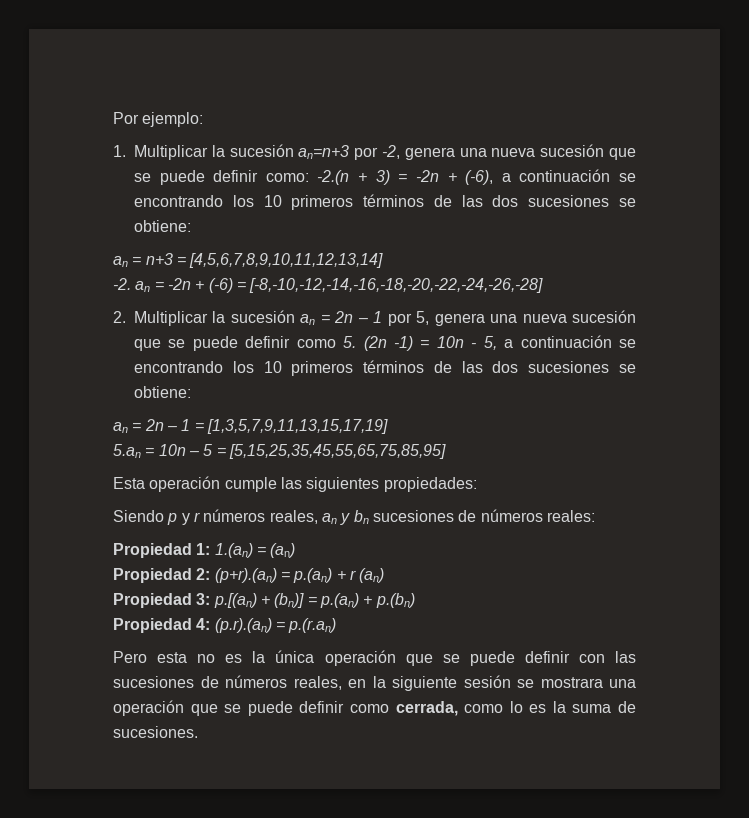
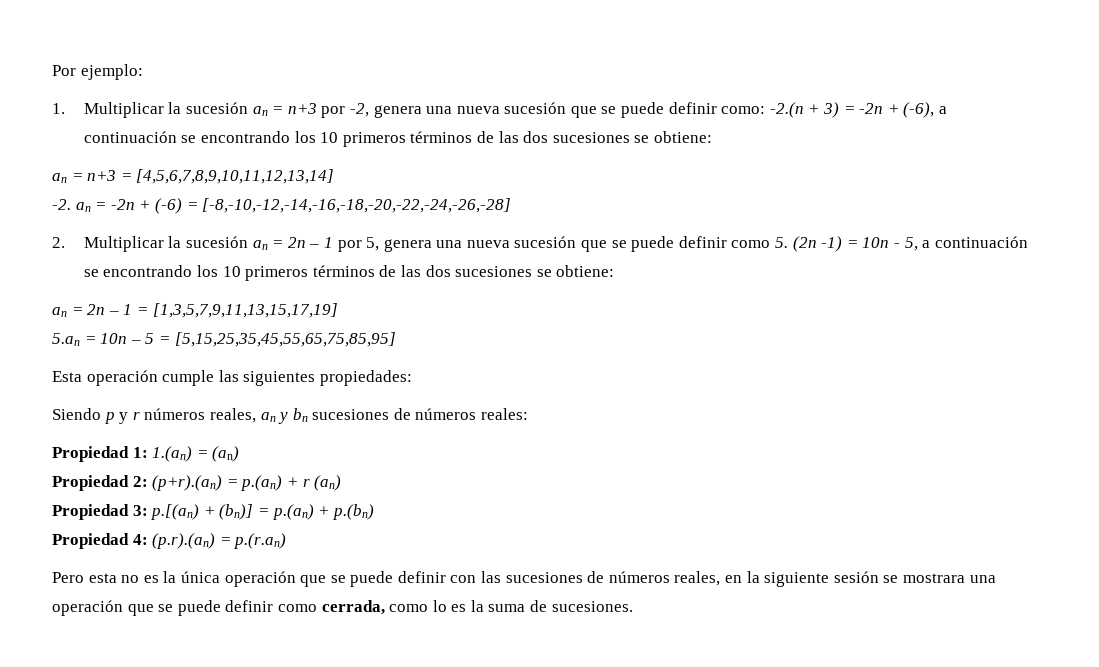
- 1. Multiplicar la sucesión an=n+3 por -2, genera una nueva sucesión que se puede definir como: -2.(n + 3) = -2n + (-6), a continuación se encontrando los 10 primeros términos de las dos sucesiones se obtiene:
+ 1. Multiplicar la sucesión an = n+3 por -2, genera una nueva sucesión que se puede definir como: -2.(n + 3) = -2n + (-6), a continuación se encontrando los 10 primeros términos de las dos sucesiones se obtiene:

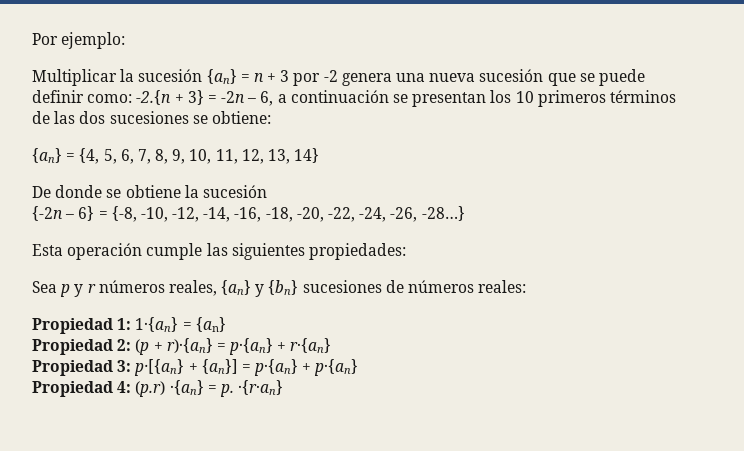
- 1. Multiplicar la sucesión an = n+3 por -2, genera una nueva sucesión que se puede definir como: -2.(n + 3) = -2n + (-6), a continuación se encontrando los 10 primeros términos de las dos sucesiones se obtiene:
+ Multiplicar la sucesión {an} = n + 3 por -2 genera una nueva sucesión que se puede definir como: -2.{n + 3} = -2n – 6, a continuación se presentan los 10 primeros términos de las dos sucesiones se obtiene:
- an = n+3 = [4,5,6,7,8,9,10,11,12,13,14]
- -2. an = -2n + (-6) = [-8,-10,-12,-14,-16,-18,-20,-22,-24,-26,-28]
- 2. Multiplicar la sucesión an = 2n – 1 por 5, genera una nueva sucesión que se puede definir como 5. (2n -1) = 10n - 5, a continuación se encontrando los 10 primeros términos de las dos sucesiones se obtiene:
- an = 2n – 1 = [1,3,5,7,9,11,13,15,17,19]
- 5.an = 10n – 5 = [5,15,25,35,45,55,65,75,85,95]
+ {an} = {4, 5, 6, 7, 8, 9, 10, 11, 12, 13, 14}
+ De donde se obtiene la sucesión
+ {-2n – 6} = {-8, -10, -12, -14, -16, -18, -20, -22, -24, -26, -28…}
- Siendo p y r números reales, an y bn sucesiones de números reales:
+ Sea p y r números reales, {an} y {bn} sucesiones de números reales:
- Propiedad 1: 1.(an) = (an)
+ Propiedad 1: 1·{an} = {an}
- Propiedad 2: (p+r).(an) = p.(an) + r (an)
- Propiedad 3: p.[(an) + (bn)] = p.(an) + p.(bn)
- Propiedad 4: (p.r).(an) = p.(r.an)
- Pero esta no es la única operación que se puede definir con las sucesiones de números reales, en la siguiente sesión se mostrara una operación que se puede definir como cerrada, como lo es la suma de sucesiones.
+ Propiedad 2: (p + r)·{an} = p·{an} + r·{an}
+ Propiedad 3: p·[{an} + {an}] = p·{an} + p·{an}
+ Propiedad 4: (p.r) ·{an} = p. ·{r·an}

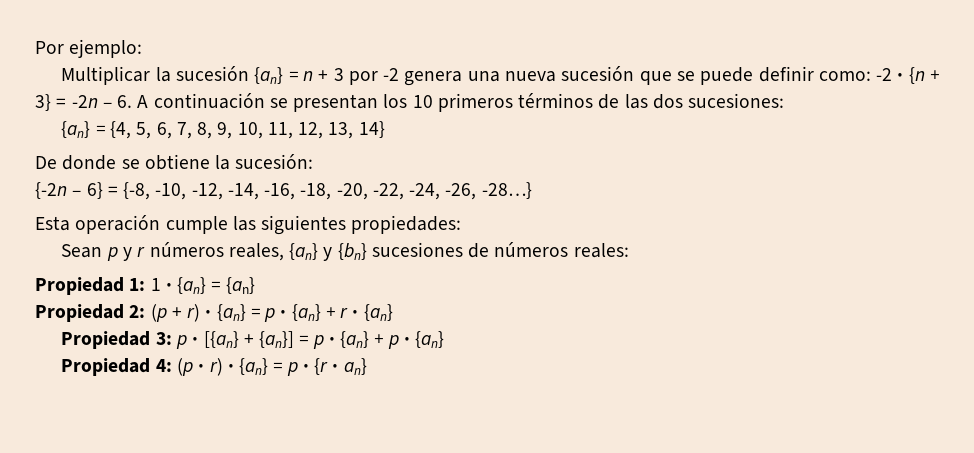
- Multiplicar la sucesión {an} = n + 3 por -2 genera una nueva sucesión que se puede definir como: -2.{n + 3} = -2n – 6, a continuación se presentan los 10 primeros términos de las dos sucesiones se obtiene:
+ Multiplicar la sucesión {an} = n + 3 por -2 genera una nueva sucesión que se puede definir como: -2 · {n + 3} = -2n – 6. A continuación se presentan los 10 primeros términos de las dos sucesiones:
- De donde se obtiene la sucesión
+ De donde se obtiene la sucesión:
- Sea p y r números reales, {an} y {bn} sucesiones de números reales:
+ Sean p y r números reales, {an} y {bn} sucesiones de números reales:
- Propiedad 1: 1·{an} = {an}
+ Propiedad 1: 1 · {an} = {an}
- Propiedad 2: (p + r)·{an} = p·{an} + r·{an}
- Propiedad 3: p·[{an} + {an}] = p·{an} + p·{an}
- Propiedad 4: (p.r) ·{an} = p. ·{r·an}
+ Propiedad 2: (p + r) · {an} = p · {an} + r · {an}
+ Propiedad 3: p · [{an} + {an}] = p · {an} + p · {an}
+ Propiedad 4: (p · r) · {an} = p · {r · an}

